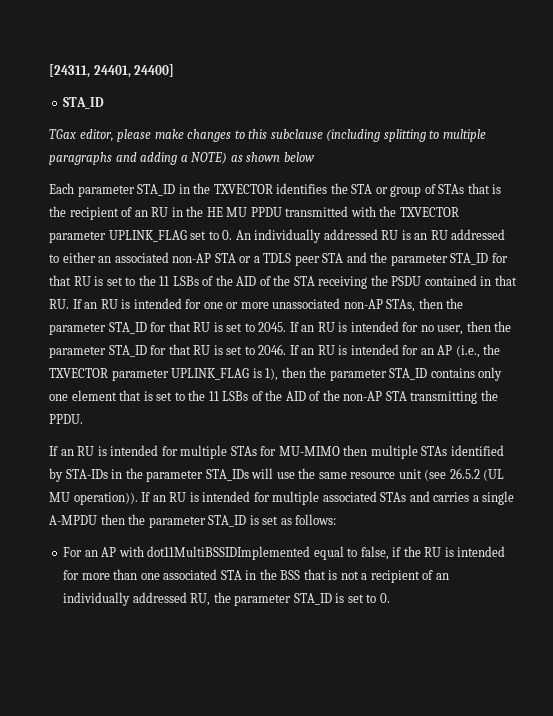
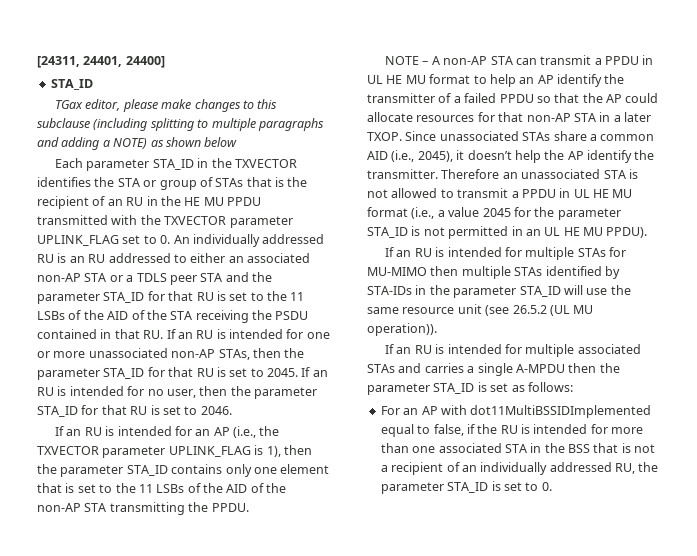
- If an RU is intended for no user, then the parameter STA_ID for that RU is set to 2046. If an RU is intended for an AP (i.e., the TXVECTOR parameter UPLINK_FLAG is 1), then the parameter STA_ID contains only one element that is set to the 11 LSBs of the AID of the non-AP STA transmitting the PPDU.
+ If an RU is intended for no user, then the parameter STA_ID for that RU is set to 2046.
+ If an RU is intended for an AP (i.e., the TXVECTOR parameter UPLINK_FLAG is 1), then the parameter STA_ID contains only one element that is set to the 11 LSBs of the AID of the non-AP STA transmitting the PPDU.
+ NOTE – A non-AP STA can transmit a PPDU in UL HE MU format to help an AP identify the transmitter of a failed PPDU so that the AP could allocate resources for that non-AP STA in a later TXOP. Since unassociated STAs share a common AID (i.e., 2045), it doesn’t help the AP identify the transmitter. Therefore an unassociated STA is not allowed to transmit a PPDU in UL HE MU format (i.e., a value 2045 for the parameter STA_ID is not permitted in an UL HE MU PPDU).
- If an RU is intended for multiple STAs for MU-MIMO then multiple STAs identified by STA-IDs in the parameter STA_IDs will use the same resource unit (see 26.5.2 (UL MU operation)). If an RU is intended for multiple associated STAs and carries a single A-MPDU then the parameter STA_ID is set as follows:
+ If an RU is intended for multiple STAs for MU-MIMO then multiple STAs identified by STA-IDs in the parameter STA_ID will use the same resource unit (see 26.5.2 (UL MU operation)).
+ If an RU is intended for multiple associated STAs and carries a single A-MPDU then the parameter STA_ID is set as follows:

